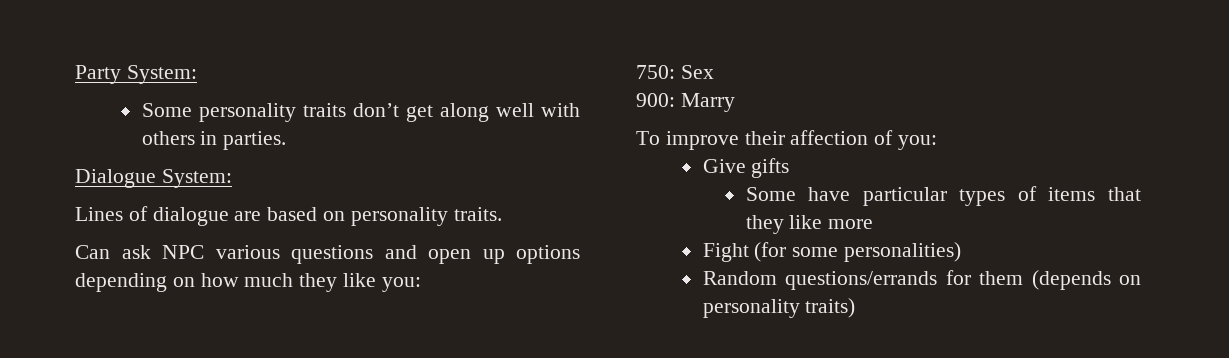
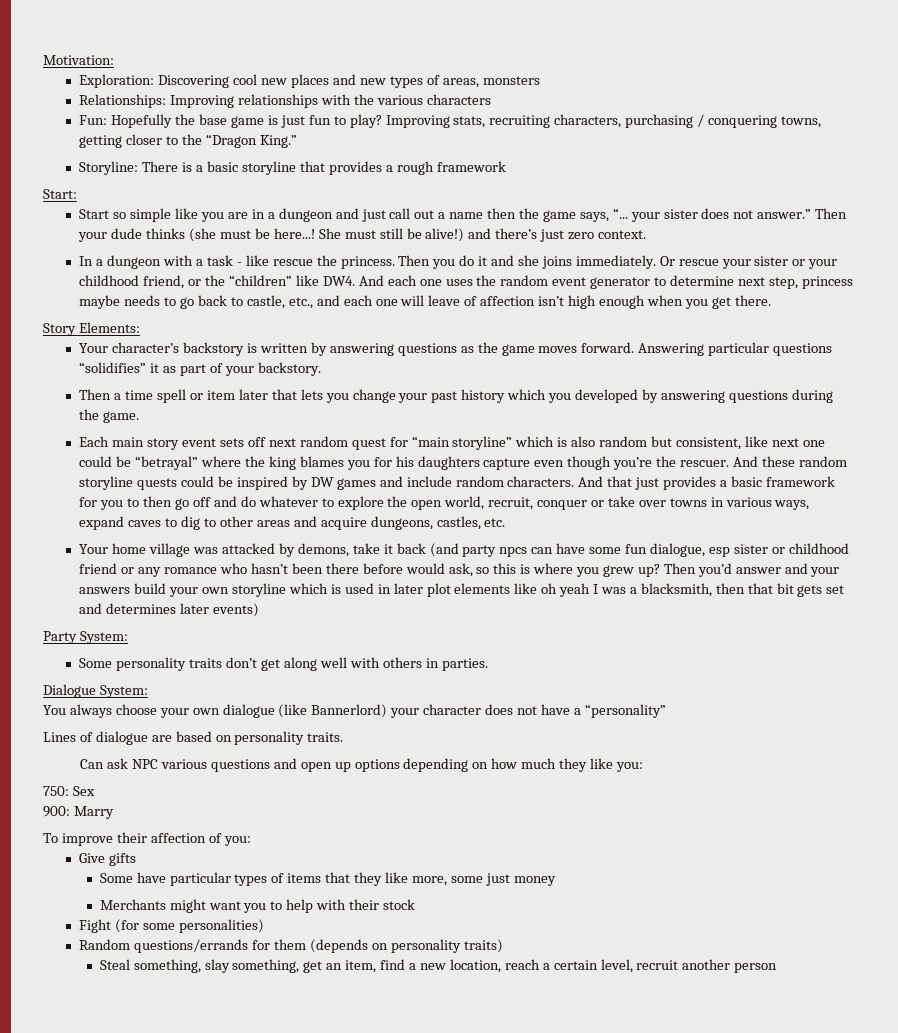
+ Motivation:
+ Exploration: Discovering cool new places and new types of areas, monsters
+ Relationships: Improving relationships with the various characters
+ Fun: Hopefully the base game is just fun to play? Improving stats, recruiting characters, purchasing / conquering towns, getting closer to the “Dragon King.”
+ Storyline: There is a basic storyline that provides a rough framework
+ Start:
+ Start so simple like you are in a dungeon and just call out a name then the game says, “... your sister does not answer.” Then your dude thinks (she must be here...! She must still be alive!) and there’s just zero context.
+ In a dungeon with a task - like rescue the princess. Then you do it and she joins immediately. Or rescue your sister or your childhood friend, or the “children” like DW4. And each one uses the random event generator to determine next step, princess maybe needs to go back to castle, etc., and each one will leave of affection isn’t high enough when you get there.
+ Story Elements:
+ Your character’s backstory is written by answering questions as the game moves forward. Answering particular questions “solidifies” it as part of your backstory.
+ Then a time spell or item later that lets you change your past history which you developed by answering questions during the game.
+ Each main story event sets off next random quest for “main storyline” which is also random but consistent, like next one could be “betrayal” where the king blames you for his daughters capture even though you’re the rescuer. And these random storyline quests could be inspired by DW games and include random characters. And that just provides a basic framework for you to then go off and do whatever to explore the open world, recruit, conquer or take over towns in various ways, expand caves to dig to other areas and acquire dungeons, castles, etc.
+ Your home village was attacked by demons, take it back (and party npcs can have some fun dialogue, esp sister or childhood friend or any romance who hasn’t been there before would ask, so this is where you grew up? Then you’d answer and your answers build your own storyline which is used in later plot elements like oh yeah I was a blacksmith, then that bit gets set and determines later events)
+ You always choose your own dialogue (like Bannerlord) your character does not have a “personality”
- Some have particular types of items that they like more
+ Some have particular types of items that they like more, some just money
+ Merchants might want you to help with their stock
+ Steal something, slay something, get an item, find a new location, reach a certain level, recruit another person

